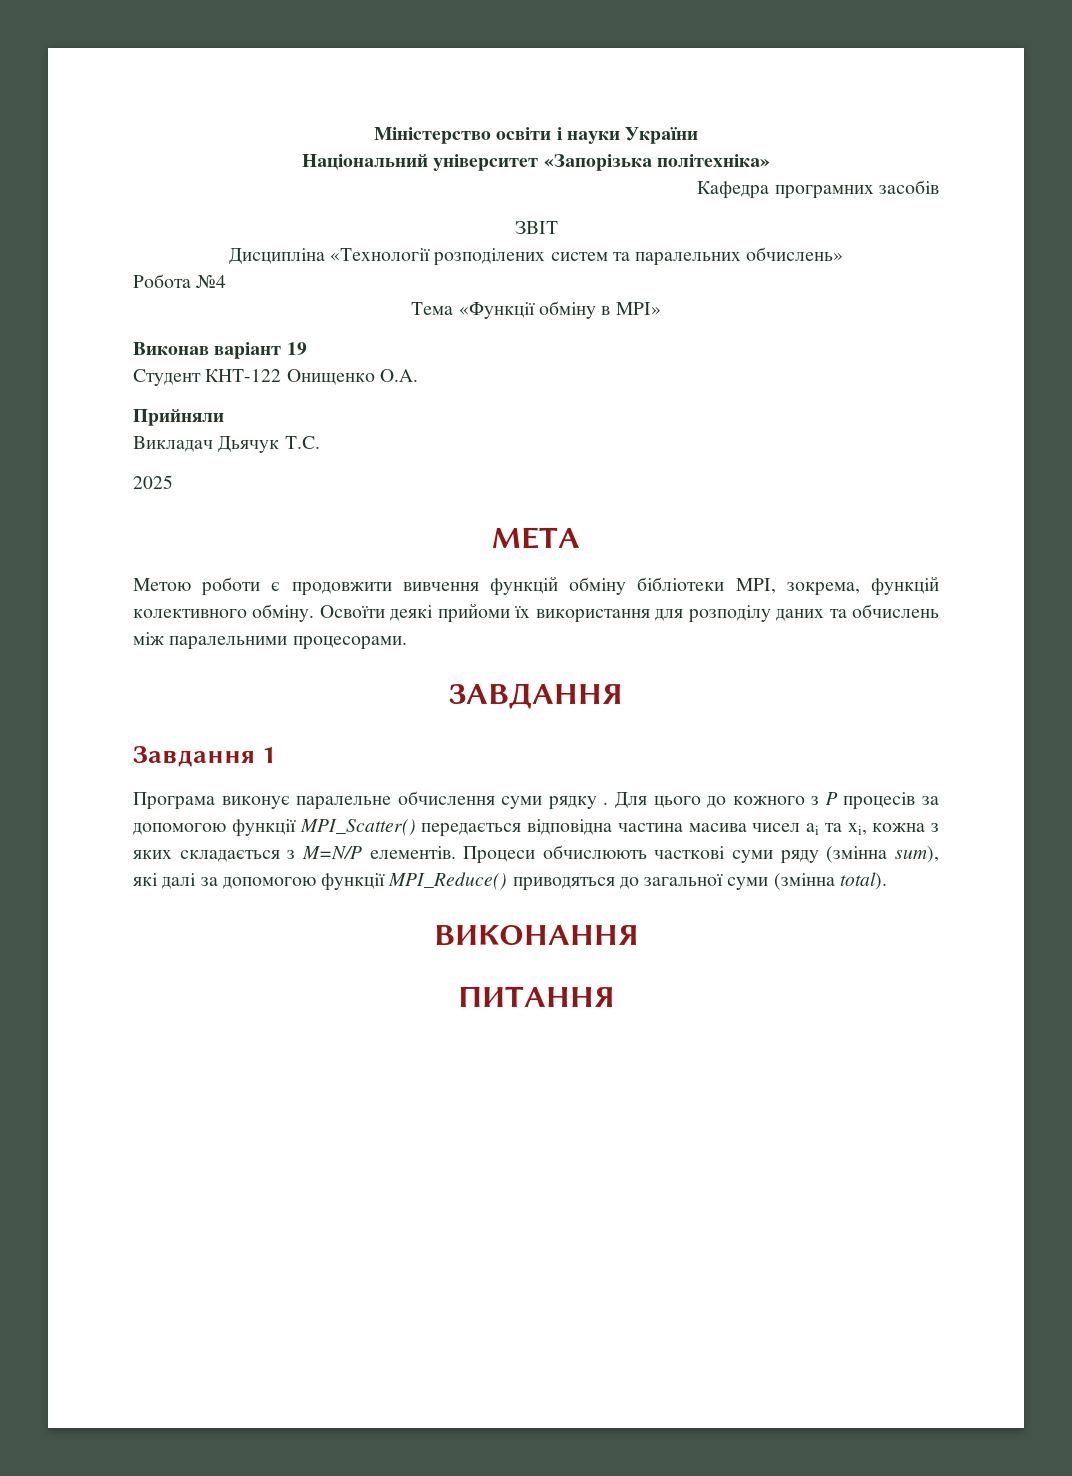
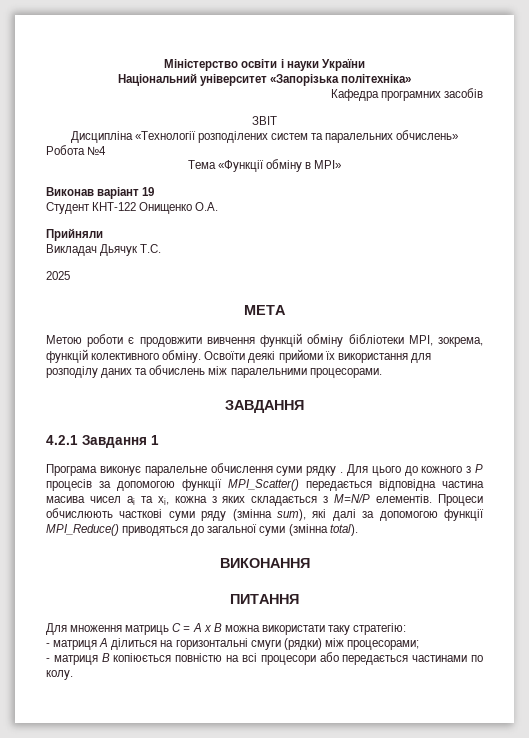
- Завдання 1
+ 4.2.1 Завдання 1
+ Для множення матриць C = A x B можна використати таку стратегію:
+ - матриця A ділиться на горизонтальні смуги (рядки) між процесорами;
+ - матриця B копіюється повністю на всі процесори або передається частинами по колу.

